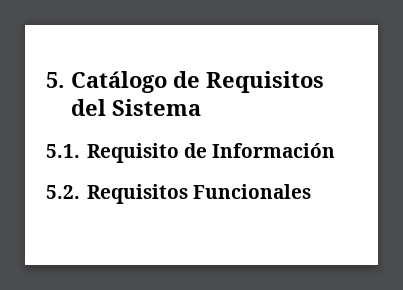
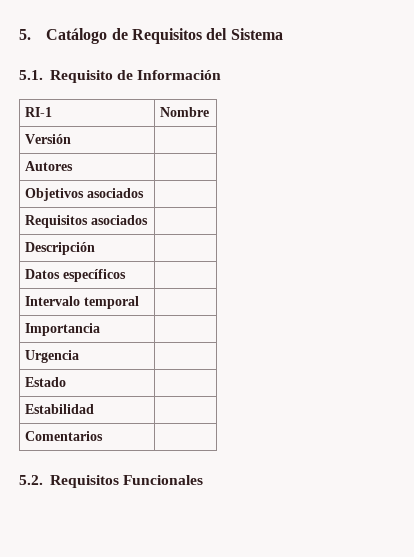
+ RI-1 | Nombre
+ Versión |
+ Autores |
+ Objetivos asociados |
+ Requisitos asociados |
+ Descripción |
+ Datos específicos |
+ Intervalo temporal |
+ Importancia |
+ Urgencia |
+ Estado |
+ Estabilidad |
+ Comentarios |

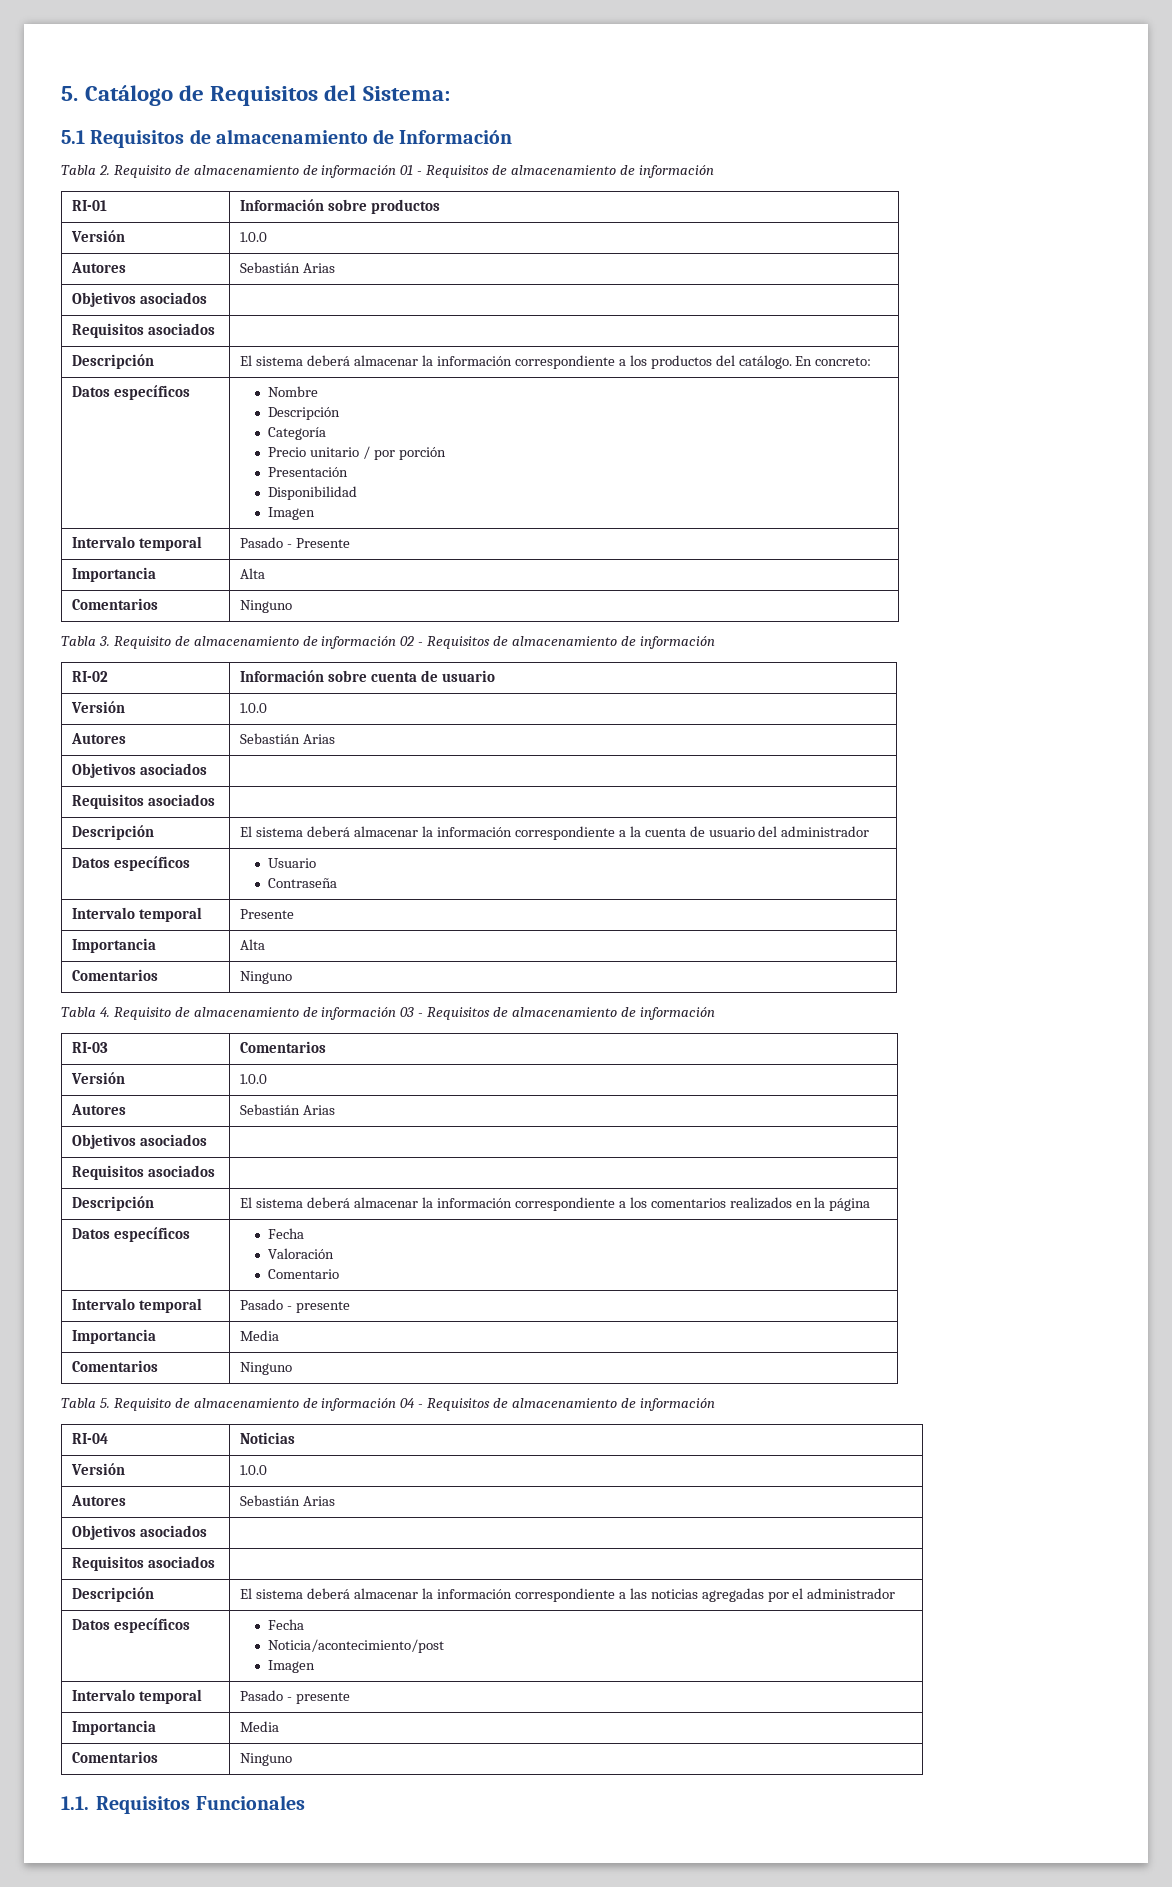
- 5. Catálogo de Requisitos del Sistema
- 5.1. Requisito de Información
- RI-1 | Nombre
- Versión |
- Autores |
+ 5. Catálogo de Requisitos del Sistema:
+ 5.1 Requisitos de almacenamiento de Información
+ Tabla 2. Requisito de almacenamiento de información 01 - Requisitos de almacenamiento de información
+ RI-01 | Información sobre productos
+ Versión | 1.0.0
+ Autores | Sebastián Arias
  Objetivos asociados |
  Requisitos asociados |
- Descripción |
- Datos específicos |
- Intervalo temporal |
- Importancia |
- Urgencia |
- Estado |
- Estabilidad |
- Comentarios |
- 5.2. Requisitos Funcionales
+ Descripción | El sistema deberá almacenar la información correspondiente a los productos del catálogo. En concreto:
+ Datos específicos | Nombre
+ Descripción
+ Categoría
+ Precio unitario / por porción
+ Presentación
+ Disponibilidad
+ Imagen
+ Intervalo temporal | Pasado - Presente
+ Importancia | Alta
+ Comentarios | Ninguno
+ Tabla 3. Requisito de almacenamiento de información 02 - Requisitos de almacenamiento de información
+ RI-02 | Información sobre cuenta de usuario
+ Versión | 1.0.0
+ Autores | Sebastián Arias
+ Objetivos asociados |
+ Requisitos asociados |
+ Descripción | El sistema deberá almacenar la información correspondiente a la cuenta de usuario del administrador
+ Datos específicos | Usuario
+ Contraseña
+ Intervalo temporal | Presente
+ Importancia | Alta
+ Comentarios | Ninguno
+ Tabla 4. Requisito de almacenamiento de información 03 - Requisitos de almacenamiento de información
+ RI-03 | Comentarios
+ Versión | 1.0.0
+ Autores | Sebastián Arias
+ Objetivos asociados |
+ Requisitos asociados |
+ Descripción | El sistema deberá almacenar la información correspondiente a los comentarios realizados en la página
+ Datos específicos | Fecha
+ Valoración
+ Comentario
+ Intervalo temporal | Pasado - presente
+ Importancia | Media
+ Comentarios | Ninguno
+ Tabla 5. Requisito de almacenamiento de información 04 - Requisitos de almacenamiento de información
+ RI-04 | Noticias
+ Versión | 1.0.0
+ Autores | Sebastián Arias
+ Objetivos asociados |
+ Requisitos asociados |
+ Descripción | El sistema deberá almacenar la información correspondiente a las noticias agregadas por el administrador
+ Datos específicos | Fecha
+ Noticia/acontecimiento/post
+ Imagen
+ Intervalo temporal | Pasado - presente
+ Importancia | Media
+ Comentarios | Ninguno
+ 1.1. Requisitos Funcionales

